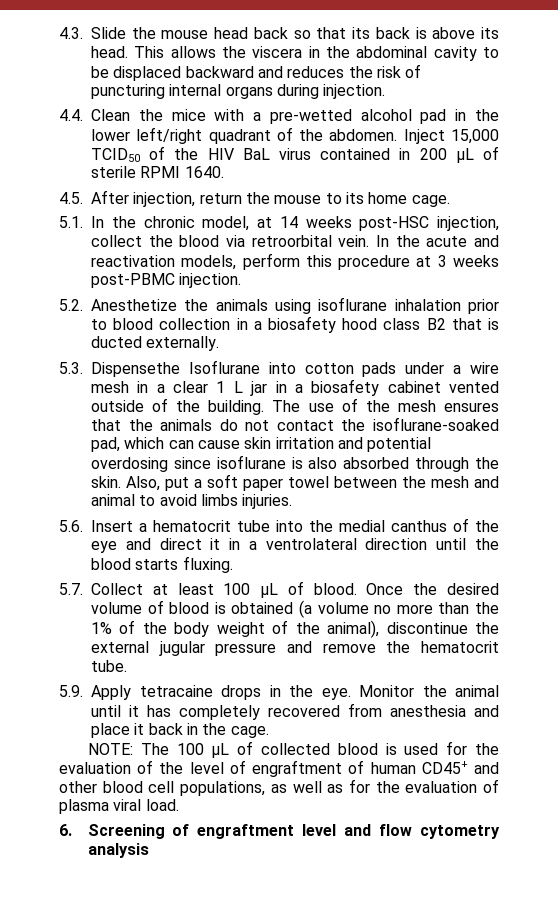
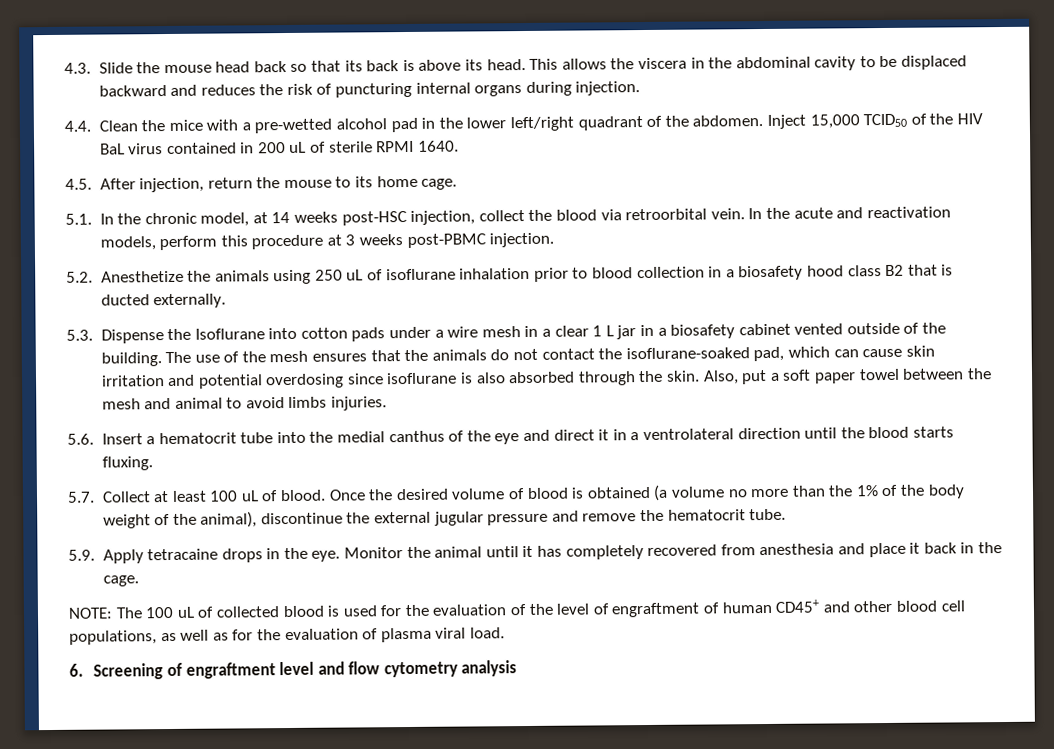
- Inject 15,000 TCID50 of the HIV BaL virus contained in 200 μL of sterile RPMI 1640.
+ Inject 15,000 TCID50 of the HIV BaL virus contained in 200 uL of sterile RPMI 1640.
- 5.2. Anesthetize the animals using isoflurane inhalation prior to blood collection in a biosafety hood class B2 that is ducted externally.
+ 5.2. Anesthetize the animals using 250 uL of isoflurane inhalation prior to blood collection in a biosafety hood class B2 that is ducted externally.
- 5.3. Dispensethe Isoflurane into cotton pads under a wire mesh in a clear 1 L jar in a biosafety cabinet vented outside of the building.
+ 5.3. Dispense the Isoflurane into cotton pads under a wire mesh in a clear 1 L jar in a biosafety cabinet vented outside of the building.
- 5.7. Collect at least 100 μL of blood.
+ 5.7. Collect at least 100 uL of blood.
- NOTE: The 100 μL of collected blood is used for the evaluation of the level of engraftment of human CD45+ and other blood cell populations, as well as for the evaluation of plasma viral load.
+ NOTE: The 100 uL of collected blood is used for the evaluation of the level of engraftment of human CD45+ and other blood cell populations, as well as for the evaluation of plasma viral load.

